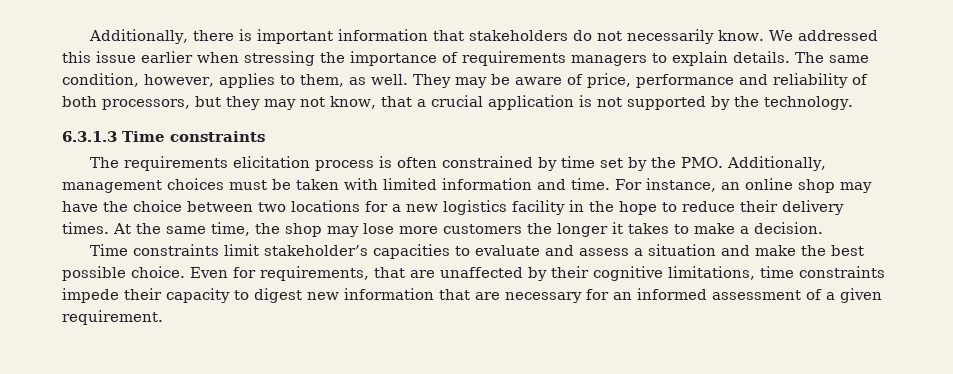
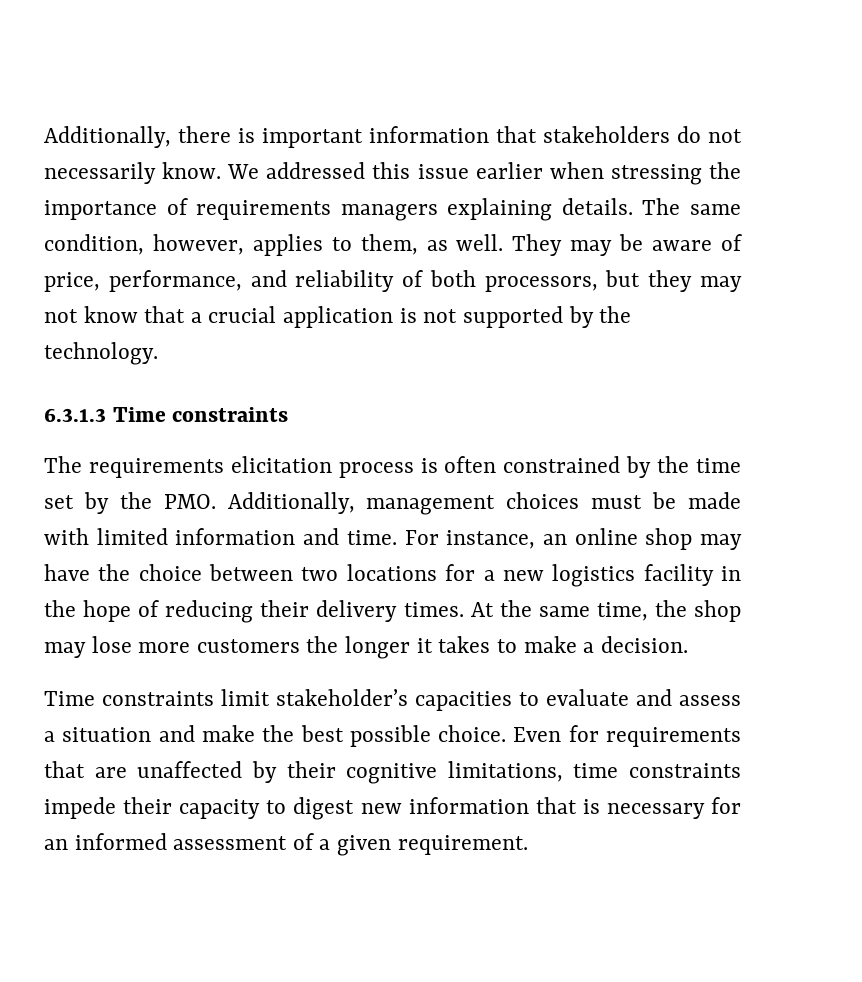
- We addressed this issue earlier when stressing the importance of requirements managers to explain details.
+ We addressed this issue earlier when stressing the importance of requirements managers explaining details.
- They may be aware of price, performance and reliability of both processors, but they may not know, that a crucial application is not supported by the technology.
+ They may be aware of price, performance, and reliability of both processors, but they may not know that a crucial application is not supported by the technology.
- The requirements elicitation process is often constrained by time set by the PMO. Additionally, management choices must be taken with limited information and time.
+ The requirements elicitation process is often constrained by the time set by the PMO. Additionally, management choices must be made with limited information and time.
- For instance, an online shop may have the choice between two locations for a new logistics facility in the hope to reduce their delivery times.
+ For instance, an online shop may have the choice between two locations for a new logistics facility in the hope of reducing their delivery times.
- Even for requirements, that are unaffected by their cognitive limitations, time constraints impede their capacity to digest new information that are necessary for an informed assessment of a given requirement.
+ Even for requirements that are unaffected by their cognitive limitations, time constraints impede their capacity to digest new information that is necessary for an informed assessment of a given requirement.

